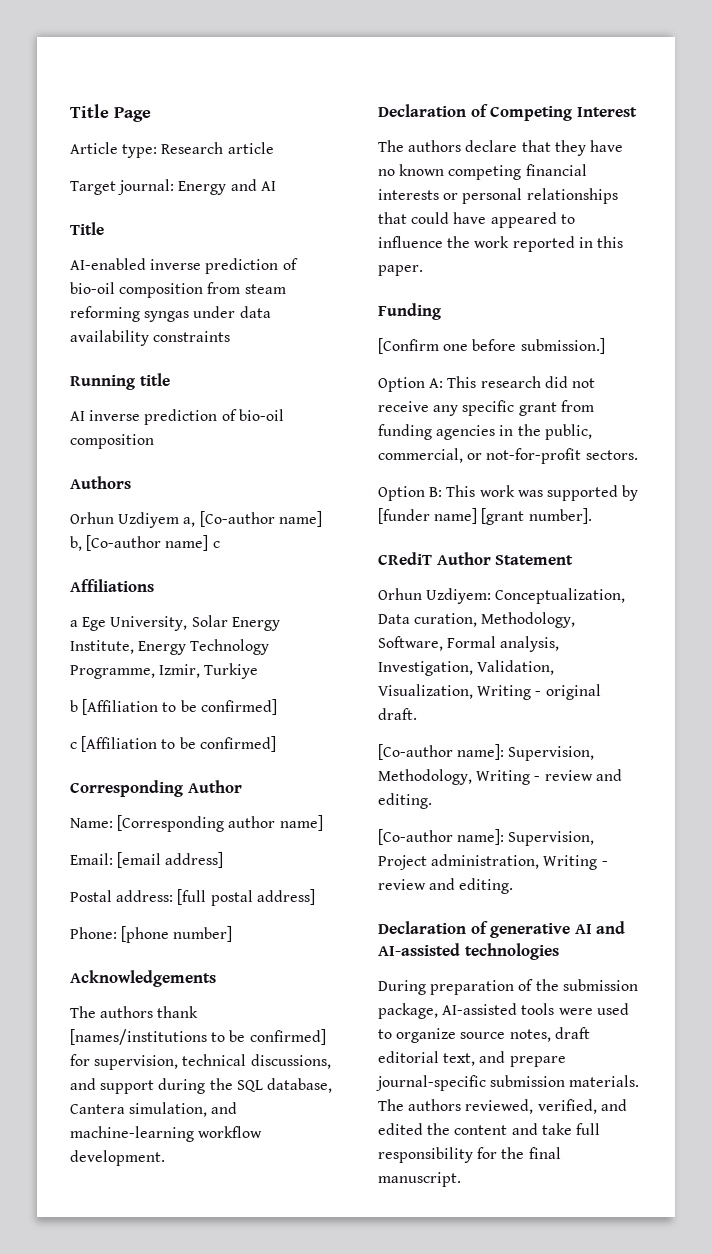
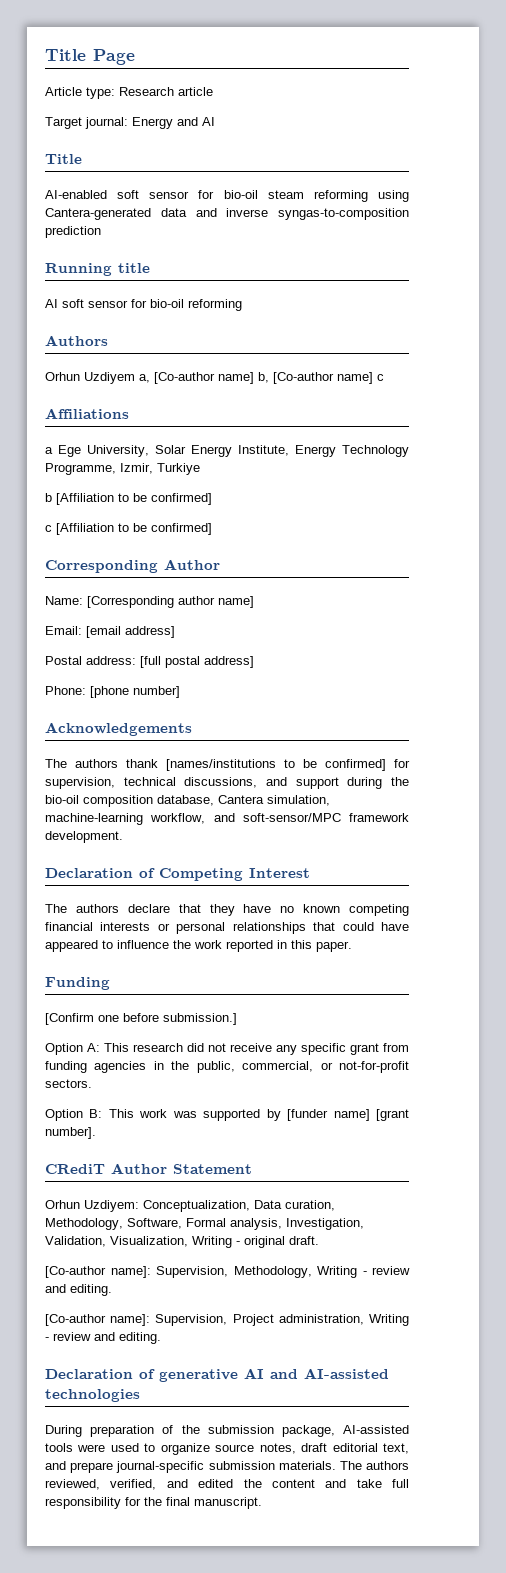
- AI-enabled inverse prediction of bio-oil composition from steam reforming syngas under data availability constraints
+ AI-enabled soft sensor for bio-oil steam reforming using Cantera-generated data and inverse syngas-to-composition prediction
  Running title
- AI inverse prediction of bio-oil composition
+ AI soft sensor for bio-oil reforming
- The authors thank [names/institutions to be confirmed] for supervision, technical discussions, and support during the SQL database, Cantera simulation, and machine-learning workflow development.
+ The authors thank [names/institutions to be confirmed] for supervision, technical discussions, and support during the bio-oil composition database, Cantera simulation, machine-learning workflow, and soft-sensor/MPC framework development.

